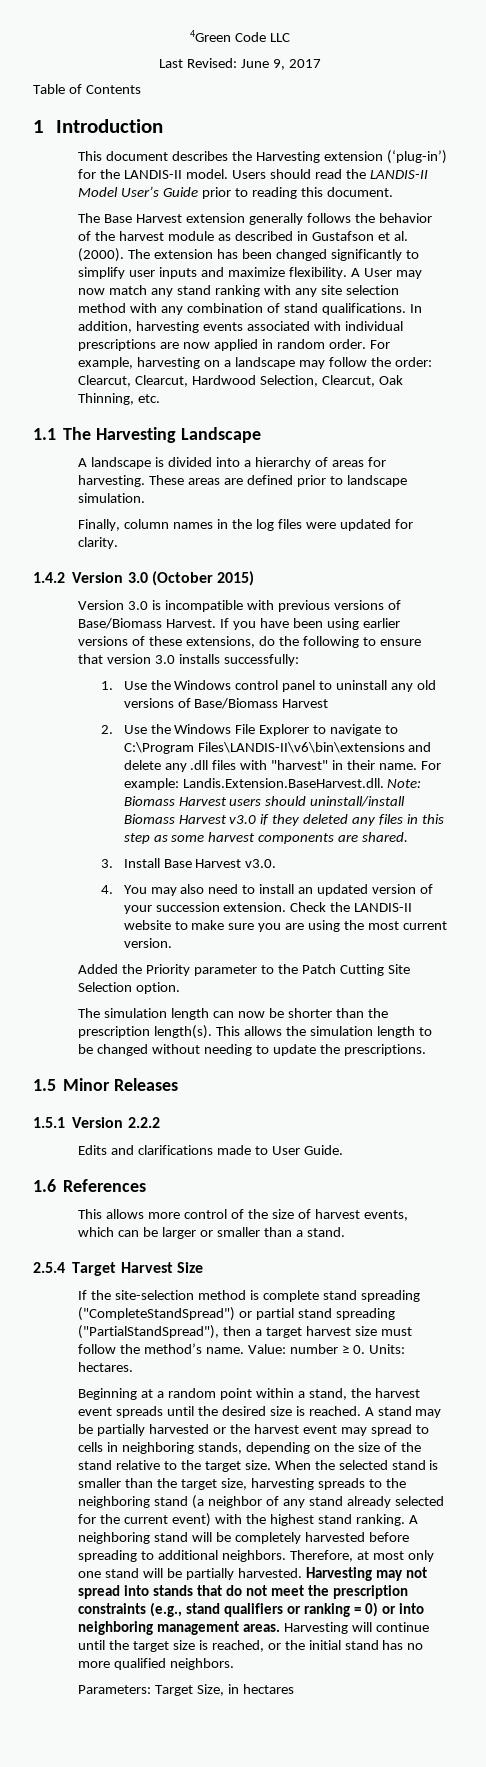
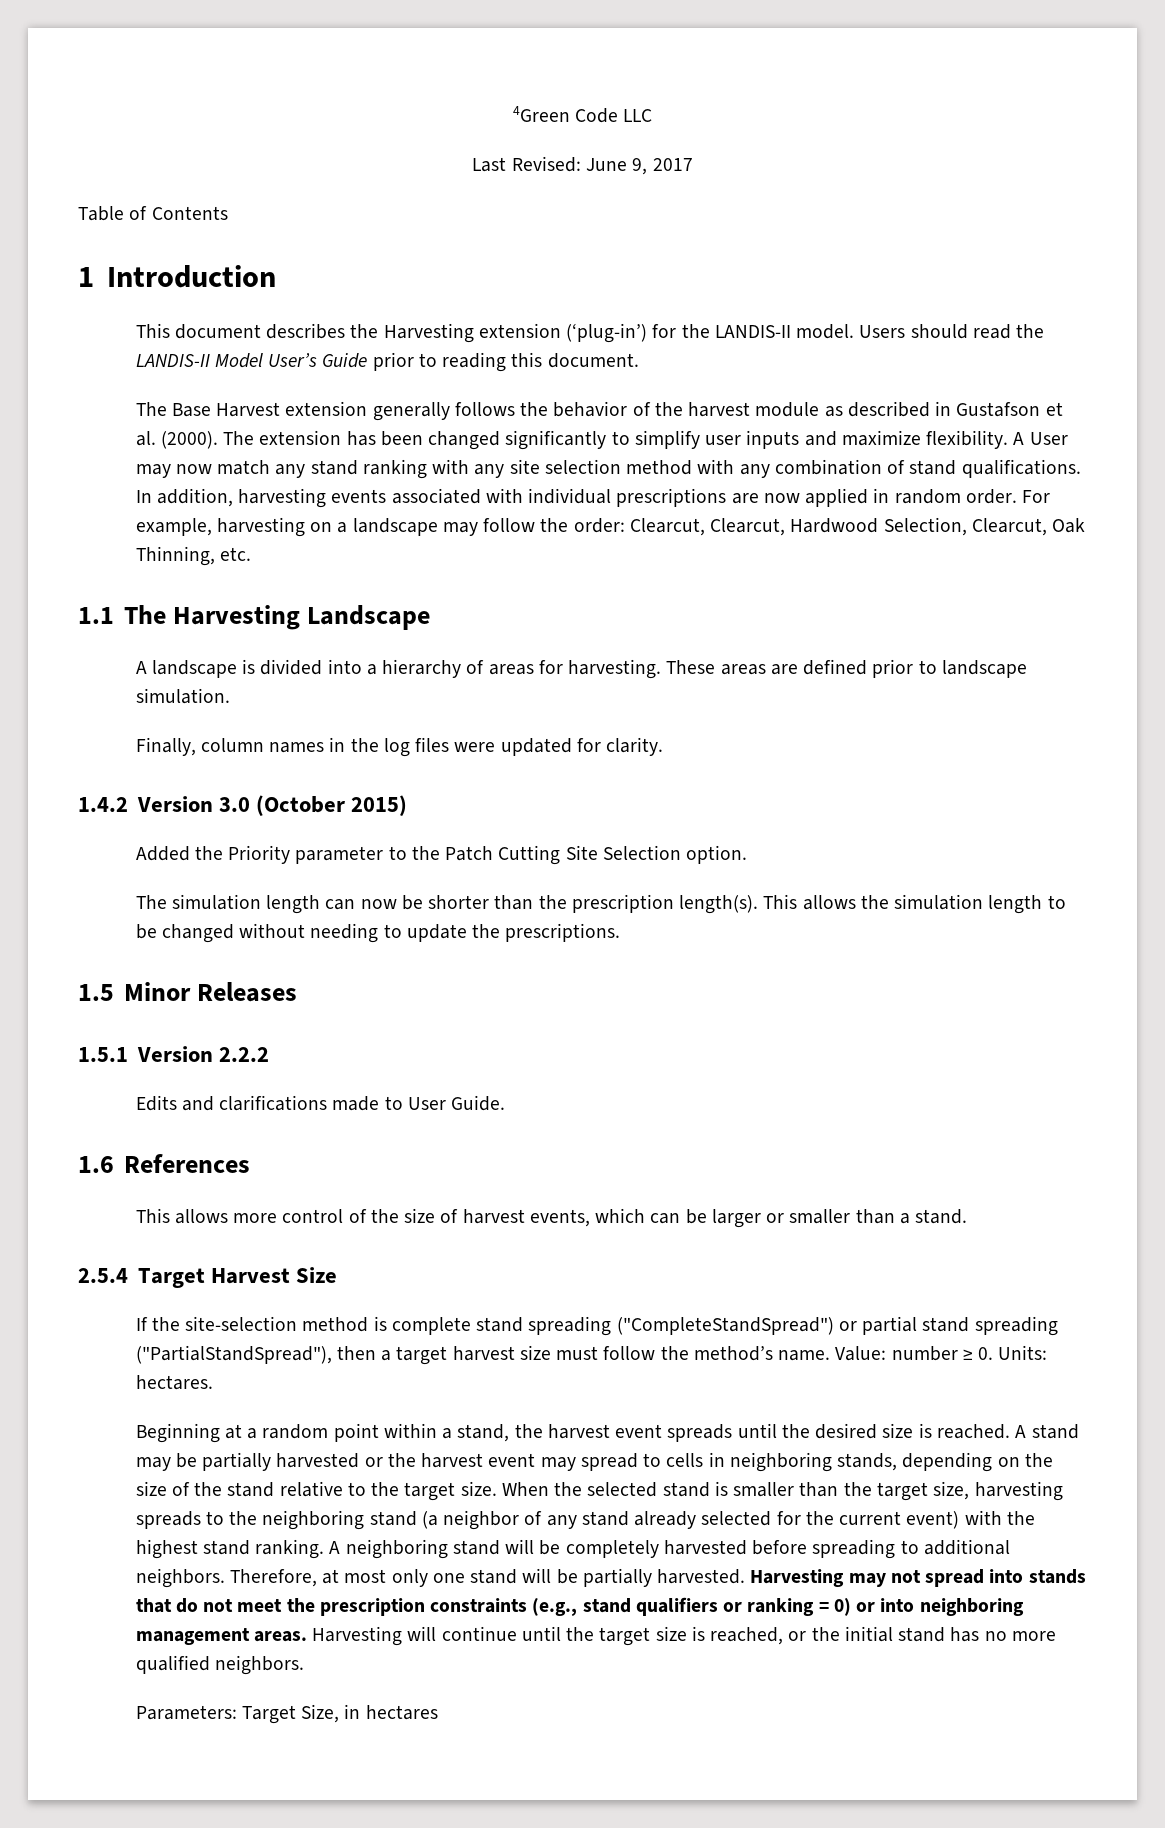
- Version 3.0 is incompatible with previous versions of Base/Biomass Harvest. If you have been using earlier versions of these extensions, do the following to ensure that version 3.0 installs successfully:
- 1. Use the Windows control panel to uninstall any old versions of Base/Biomass Harvest
- 2. Use the Windows File Explorer to navigate to C:\Program Files\LANDIS-II\v6\bin\extensions and delete any .dll files with "harvest" in their name. For example: Landis.Extension.BaseHarvest.dll. Note: Biomass Harvest users should uninstall/install Biomass Harvest v3.0 if they deleted any files in this step as some harvest components are shared.
- 3. Install Base Harvest v3.0.
- 4. You may also need to install an updated version of your succession extension. Check the LANDIS-II website to make sure you are using the most current version.

